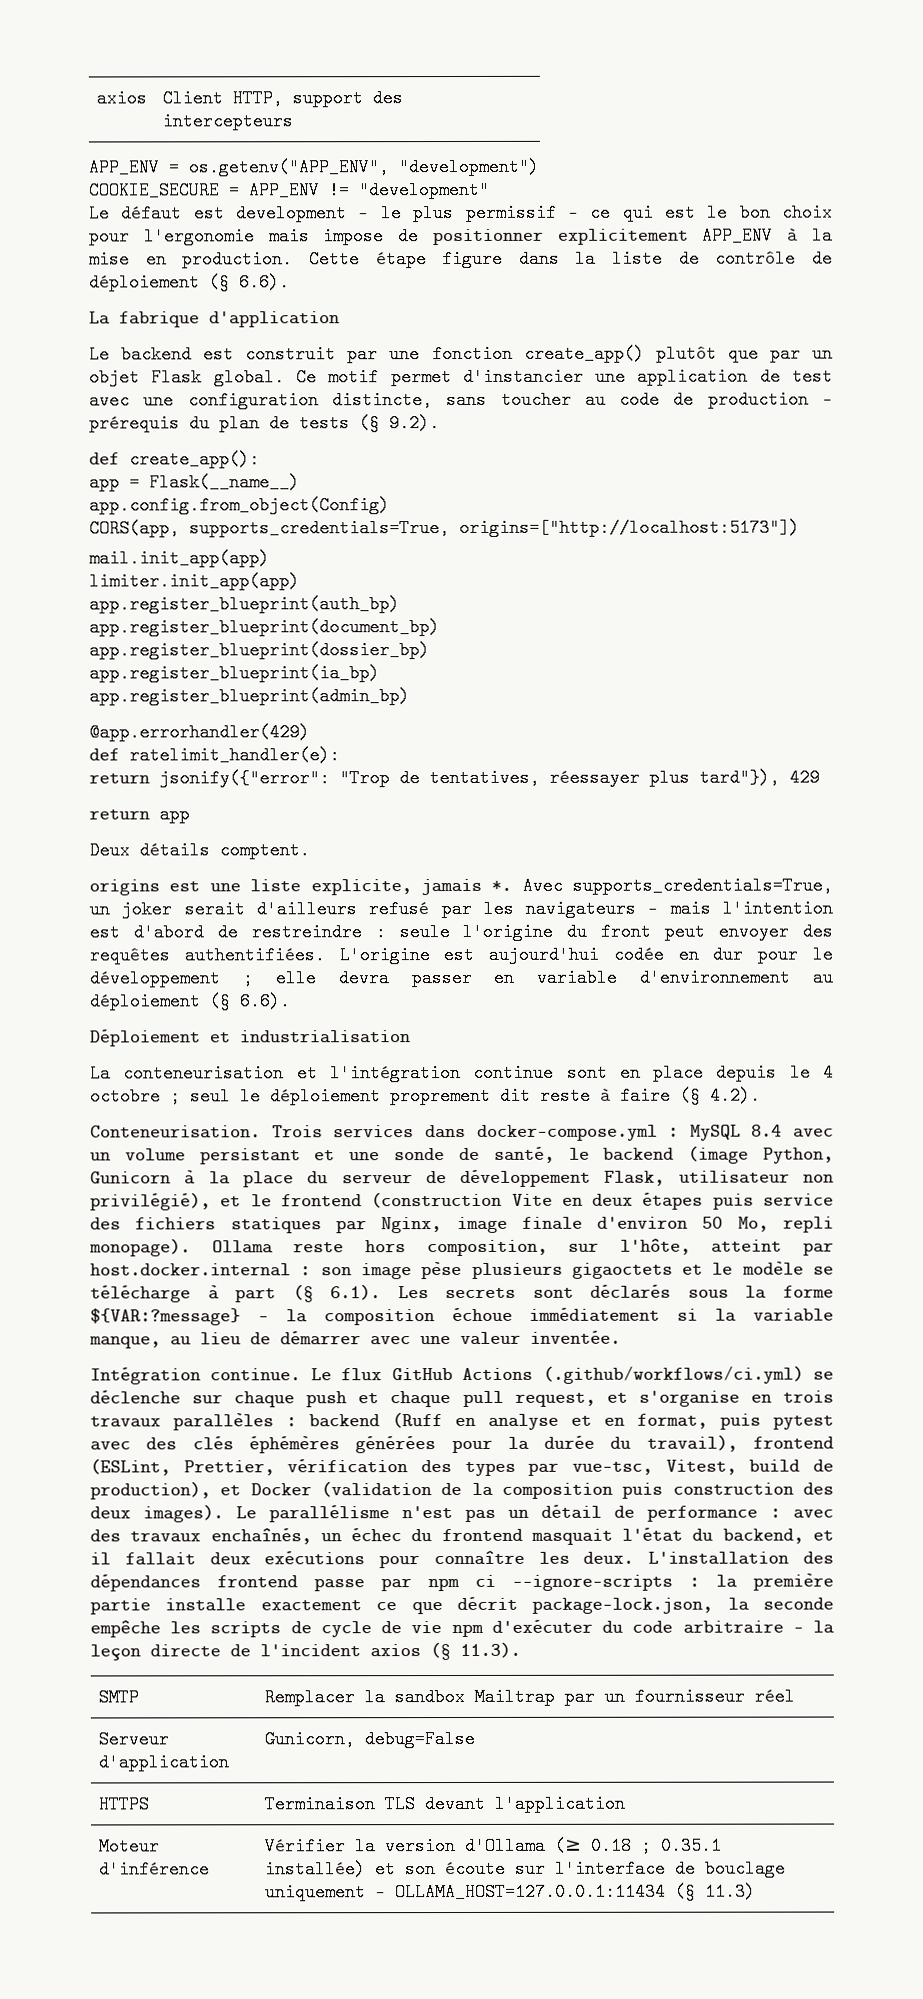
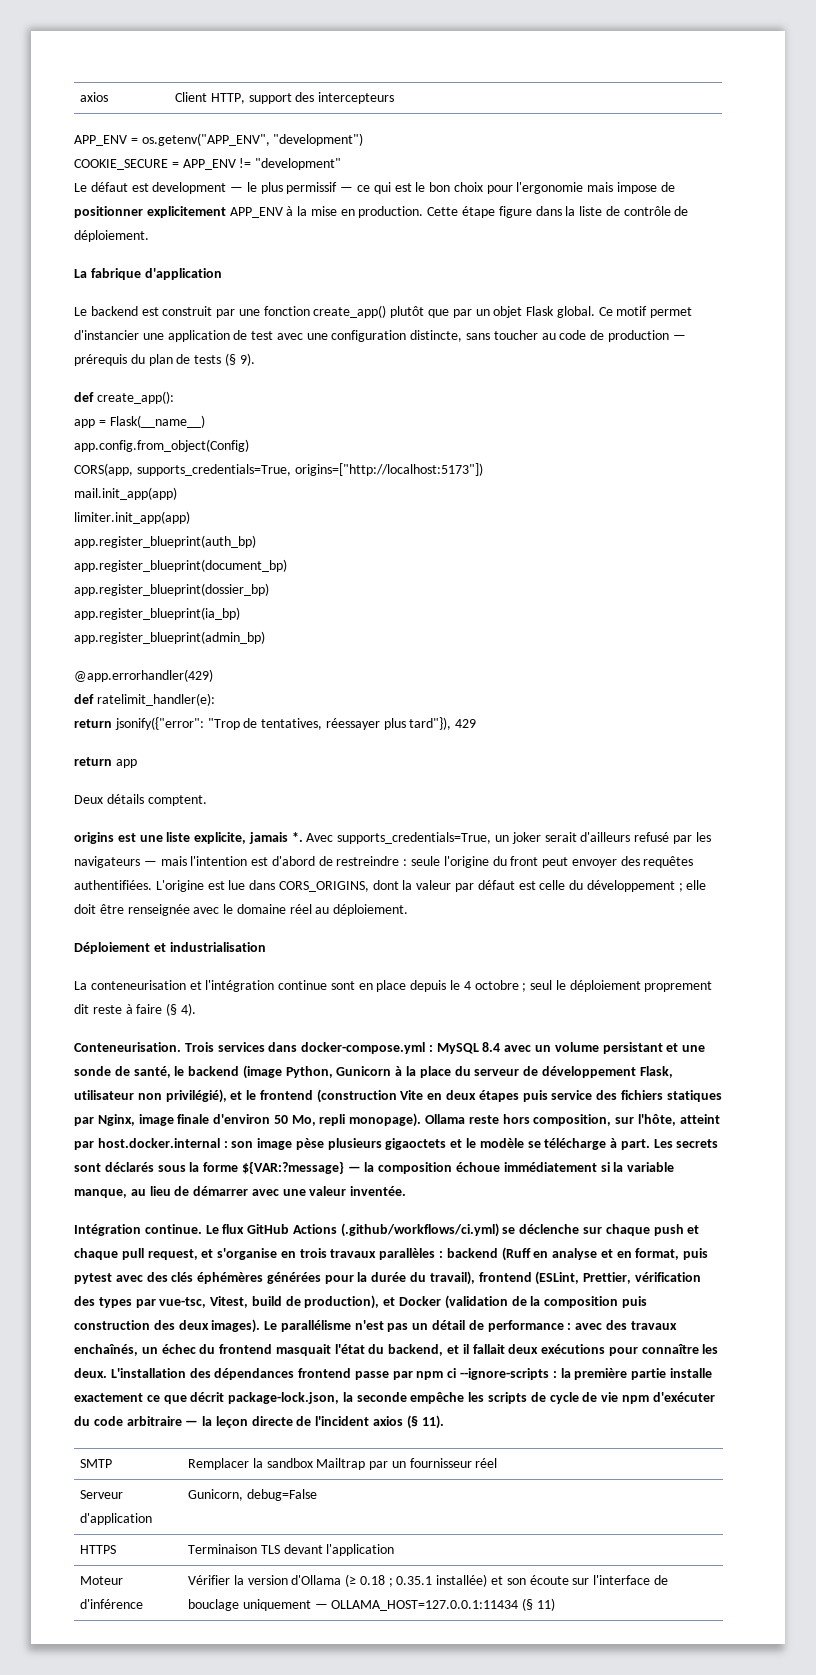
- Cette étape figure dans la liste de contrôle de déploiement (§ 6.6).
+ Cette étape figure dans la liste de contrôle de déploiement.
- Ce motif permet d'instancier une application de test avec une configuration distincte, sans toucher au code de production — prérequis du plan de tests (§ 9.2).
+ Ce motif permet d'instancier une application de test avec une configuration distincte, sans toucher au code de production — prérequis du plan de tests (§ 9).
- L'origine est aujourd'hui codée en dur pour le développement ; elle devra passer en variable d'environnement au déploiement (§ 6.6).
+ L'origine est lue dans CORS_ORIGINS, dont la valeur par défaut est celle du développement ; elle doit être renseignée avec le domaine réel au déploiement.
- La conteneurisation et l'intégration continue sont en place depuis le 4 octobre ; seul le déploiement proprement dit reste à faire (§ 4.2).
+ La conteneurisation et l'intégration continue sont en place depuis le 4 octobre ; seul le déploiement proprement dit reste à faire (§ 4).
- Ollama reste hors composition, sur l'hôte, atteint par host.docker.internal : son image pèse plusieurs gigaoctets et le modèle se télécharge à part (§ 6.1). Les secrets sont déclarés sous la forme ${VAR:?message} — la composition échoue immédiatement si la variable manque, au lieu de démarrer avec une valeur inventée.
+ Ollama reste hors composition, sur l'hôte, atteint par host.docker.internal : son image pèse plusieurs gigaoctets et le modèle se télécharge à part. Les secrets sont déclarés sous la forme ${VAR:?message} — la composition échoue immédiatement si la variable manque, au lieu de démarrer avec une valeur inventée.
- L'installation des dépendances frontend passe par npm ci --ignore-scripts : la première partie installe exactement ce que décrit package-lock.json, la seconde empêche les scripts de cycle de vie npm d'exécuter du code arbitraire — la leçon directe de l'incident axios (§ 11.3).
+ L'installation des dépendances frontend passe par npm ci --ignore-scripts : la première partie installe exactement ce que décrit package-lock.json, la seconde empêche les scripts de cycle de vie npm d'exécuter du code arbitraire — la leçon directe de l'incident axios (§ 11).
- Moteur d'inférence | Vérifier la version d'Ollama (≥ 0.18 ; 0.35.1 installée) et son écoute sur l'interface de bouclage uniquement — OLLAMA_HOST=127.0.0.1:11434 (§ 11.3)
+ Moteur d'inférence | Vérifier la version d'Ollama (≥ 0.18 ; 0.35.1 installée) et son écoute sur l'interface de bouclage uniquement — OLLAMA_HOST=127.0.0.1:11434 (§ 11)

